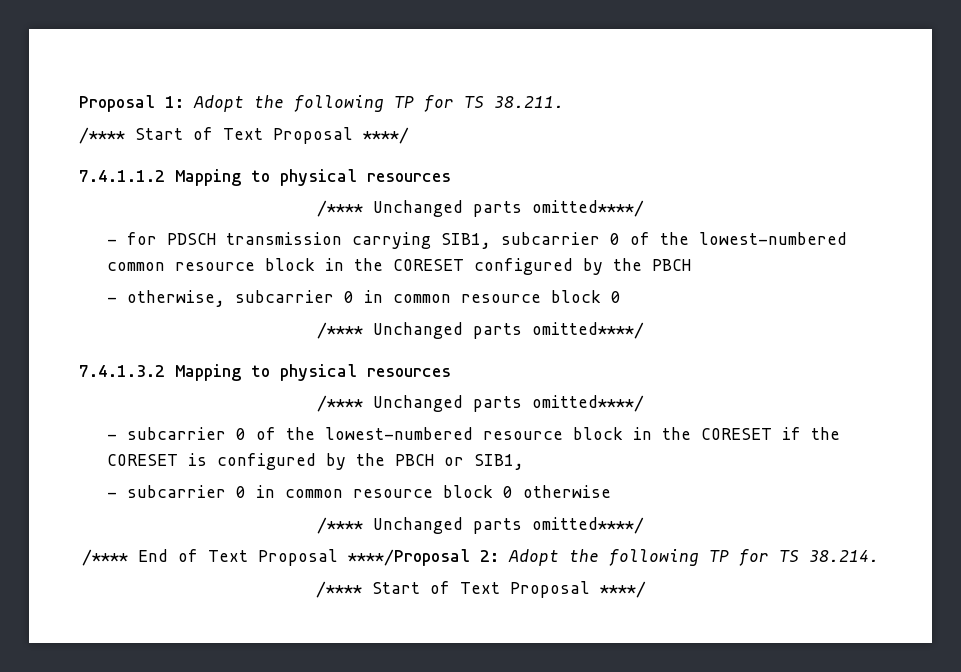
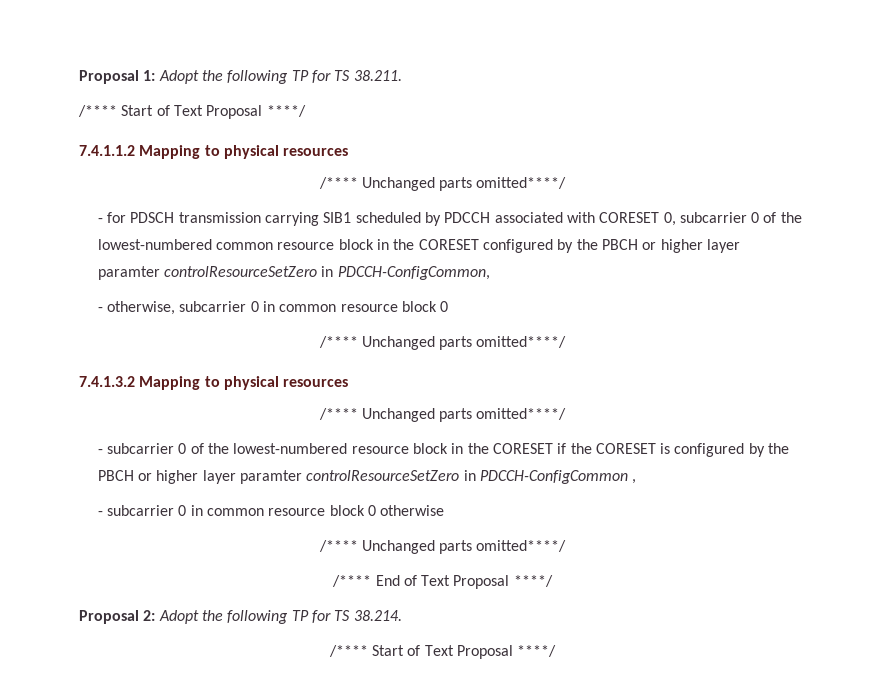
- - for PDSCH transmission carrying SIB1, subcarrier 0 of the lowest-numbered common resource block in the CORESET configured by the PBCH
+ - for PDSCH transmission carrying SIB1 scheduled by PDCCH associated with CORESET 0, subcarrier 0 of the lowest-numbered common resource block in the CORESET configured by the PBCH or higher layer paramter controlResourceSetZero in PDCCH-ConfigCommon,
- - subcarrier 0 of the lowest-numbered resource block in the CORESET if the CORESET is configured by the PBCH or SIB1,
+ - subcarrier 0 of the lowest-numbered resource block in the CORESET if the CORESET is configured by the PBCH or higher layer paramter controlResourceSetZero in PDCCH-ConfigCommon ,
- /**** End of Text Proposal ****/Proposal 2: Adopt the following TP for TS 38.214.
+ /**** End of Text Proposal ****/
+ Proposal 2: Adopt the following TP for TS 38.214.

